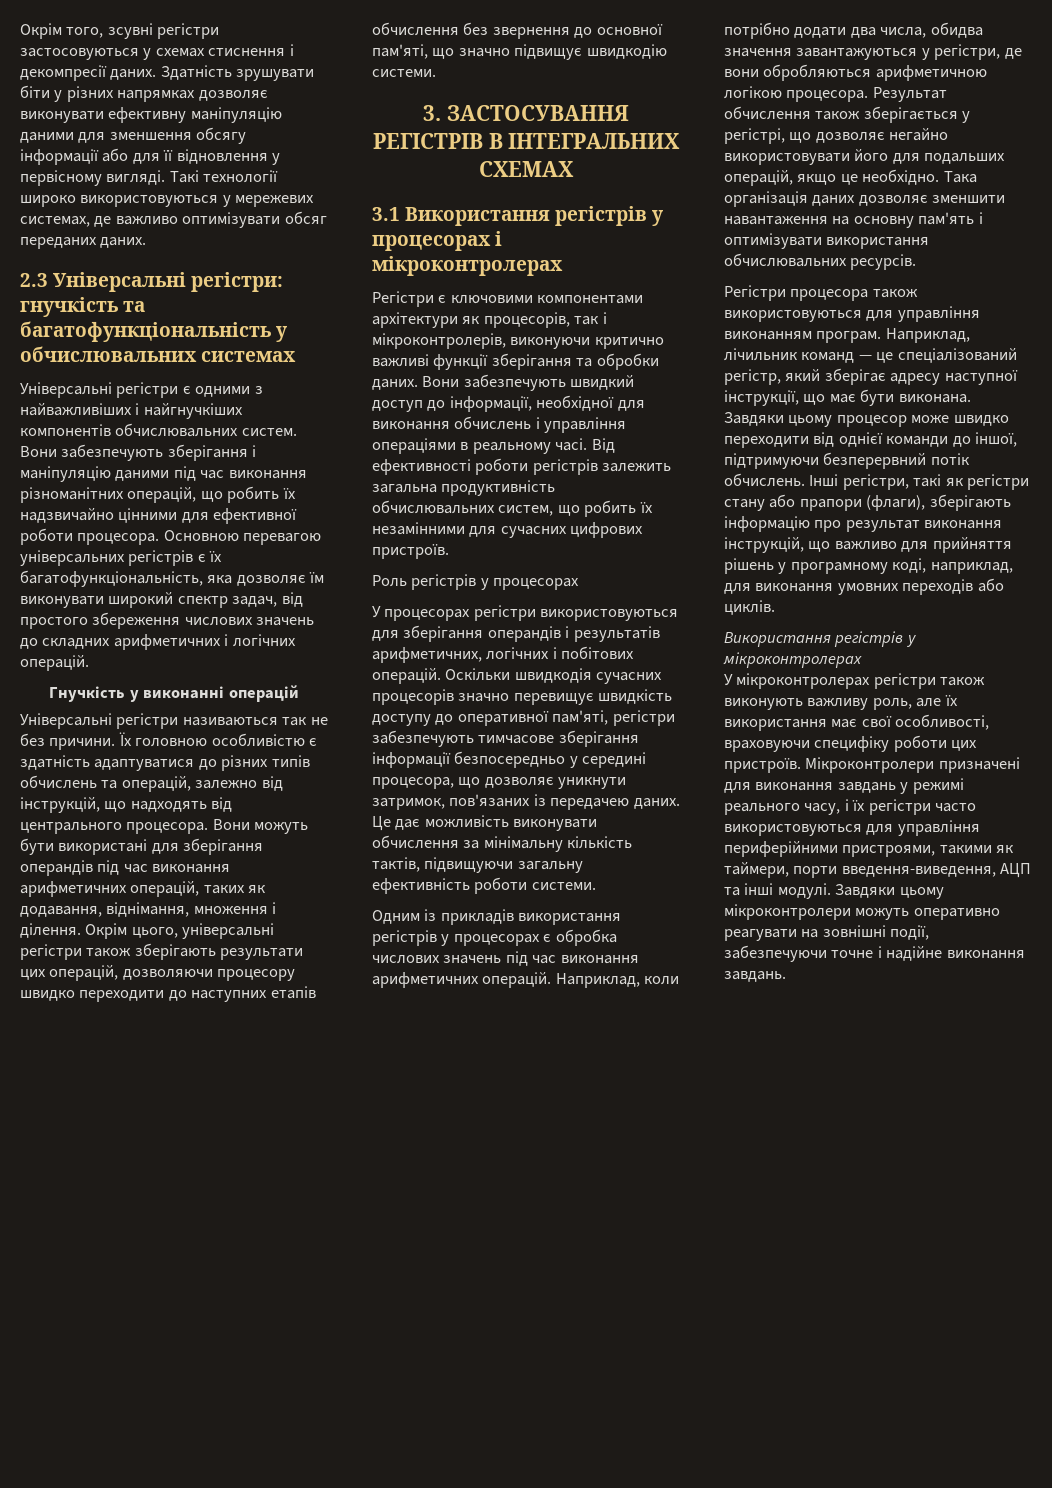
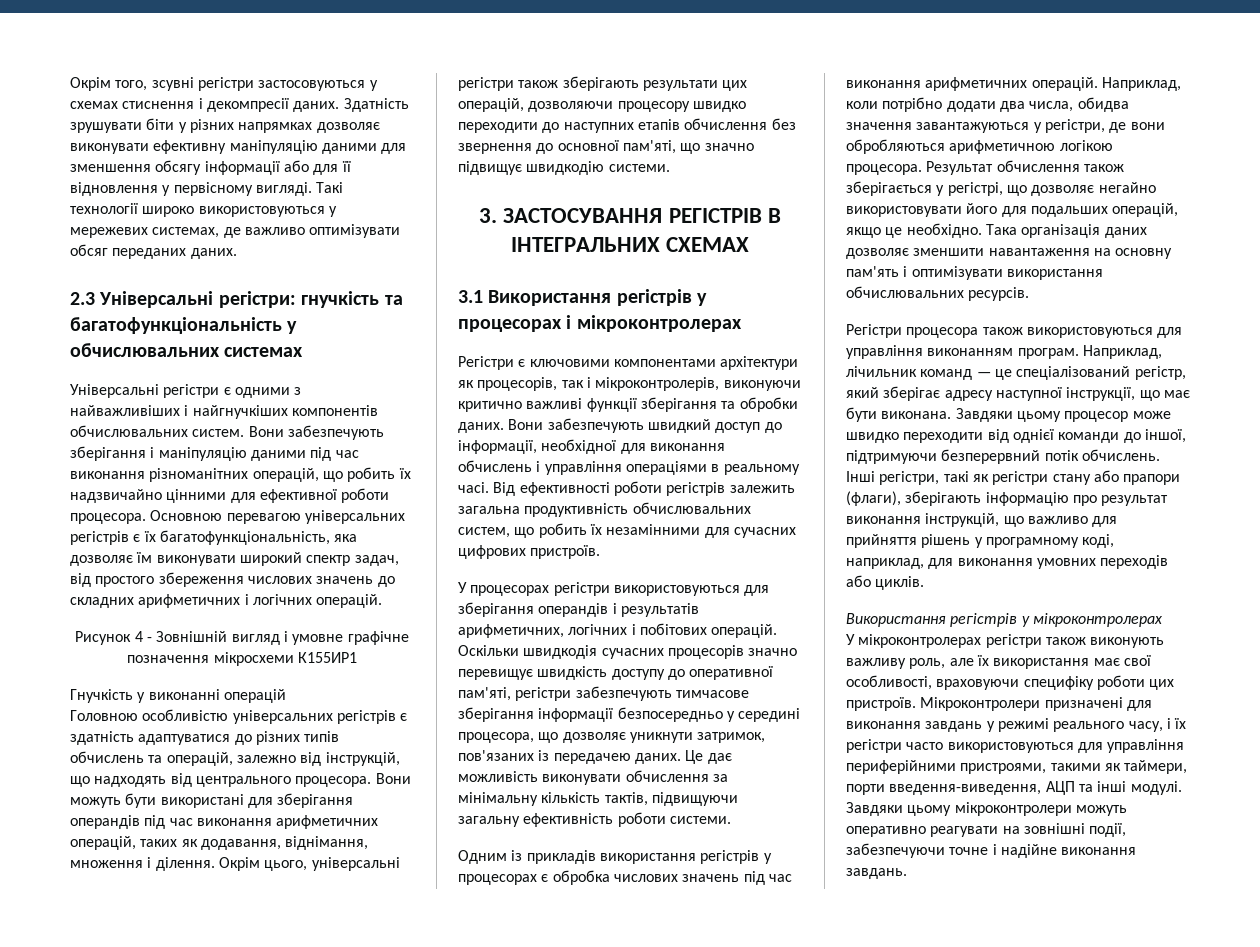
+ Рисунок 4 - Зовнішній вигляд і умовне графічне позначення мікросхеми К155ИР1
  Гнучкість у виконанні операцій
- Універсальні регістри називаються так не без причини. Їх головною особливістю є здатність адаптуватися до різних типів обчислень та операцій, залежно від інструкцій, що надходять від центрального процесора.
+ Головною особливістю універсальних регістрів є здатність адаптуватися до різних типів обчислень та операцій, залежно від інструкцій, що надходять від центрального процесора.
- Роль регістрів у процесорах

